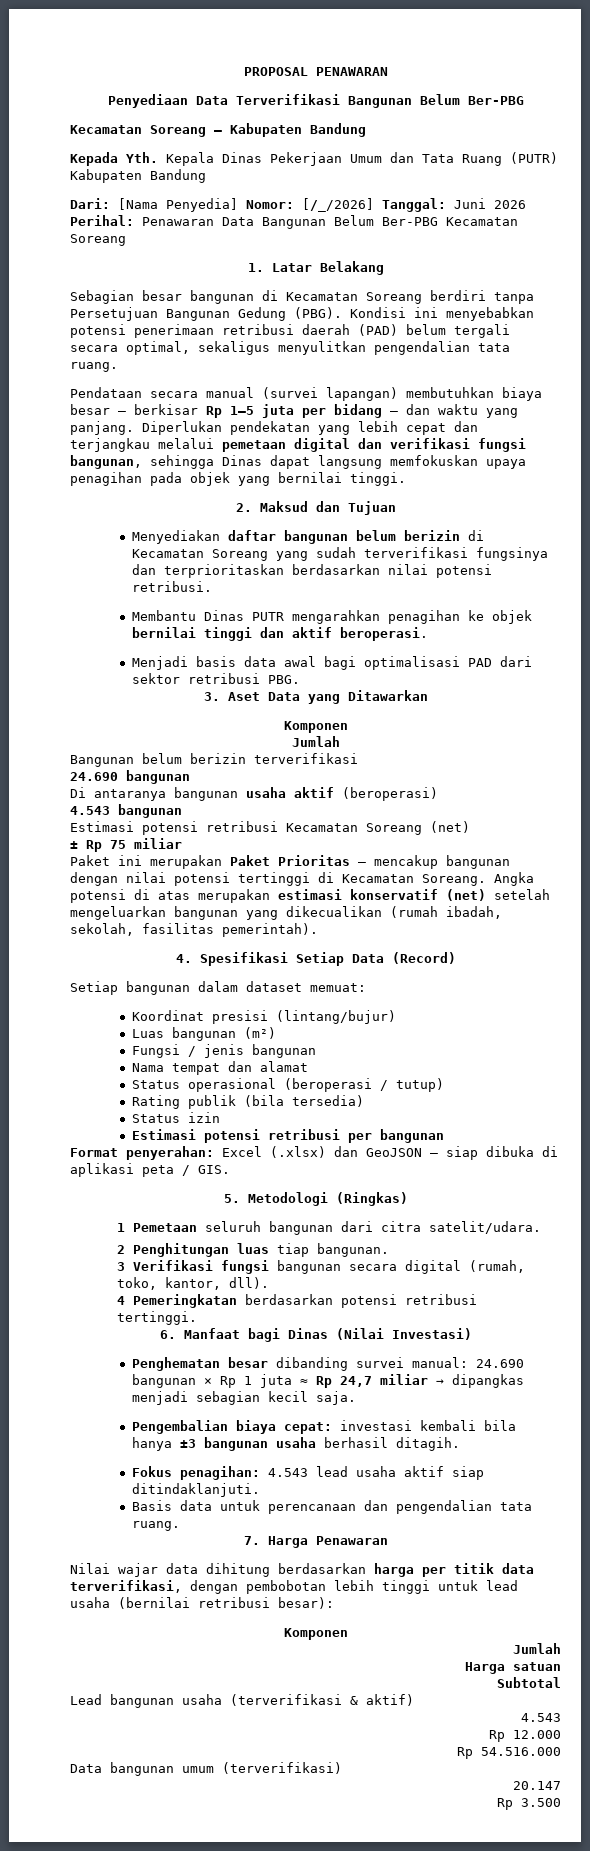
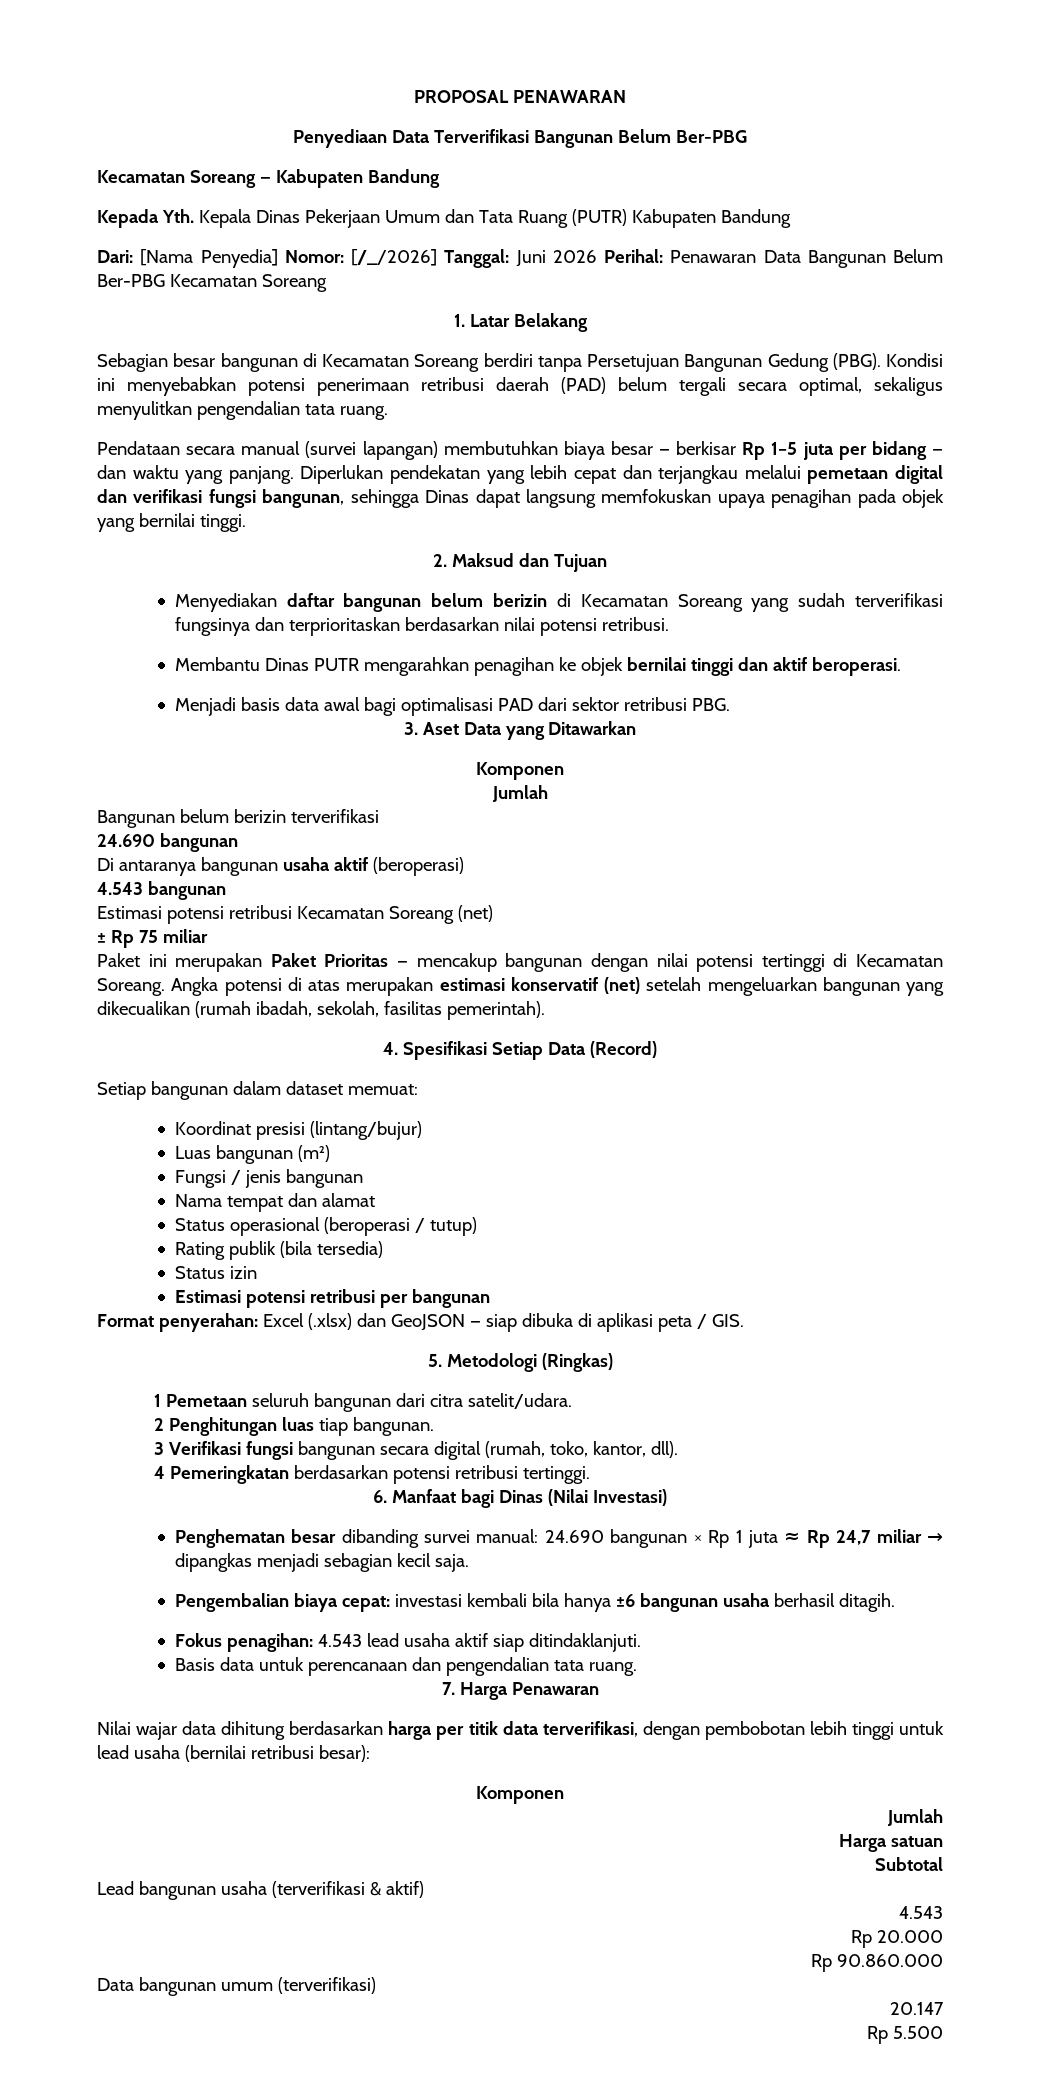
- Pengembalian biaya cepat: investasi kembali bila hanya ±3 bangunan usaha berhasil ditagih.
+ Pengembalian biaya cepat: investasi kembali bila hanya ±6 bangunan usaha berhasil ditagih.
- Rp 12.000
- Rp 54.516.000
+ Rp 20.000
+ Rp 90.860.000
- Rp 3.500
+ Rp 5.500

